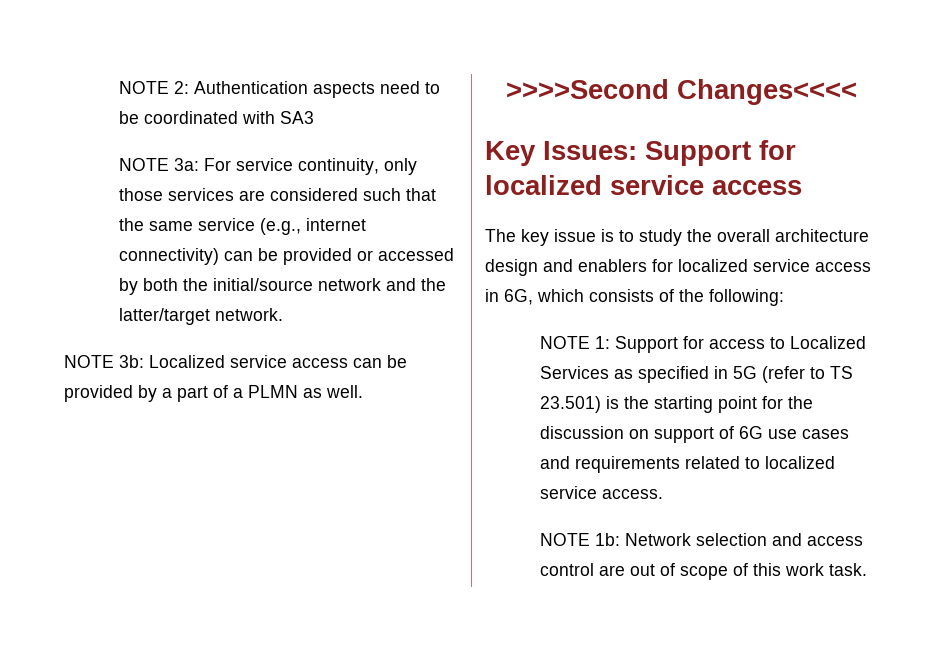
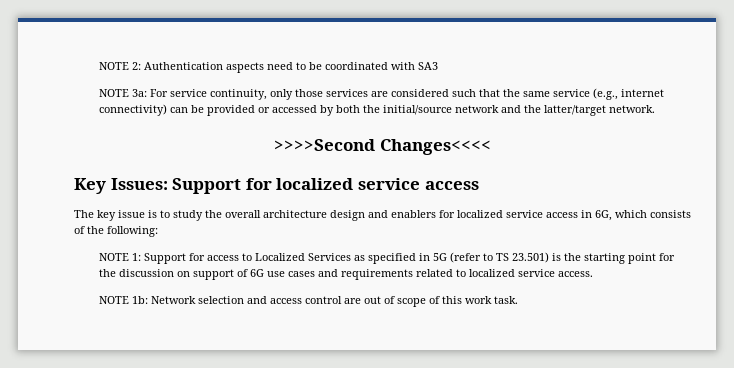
- NOTE 3b: Localized service access can be provided by a part of a PLMN as well.

